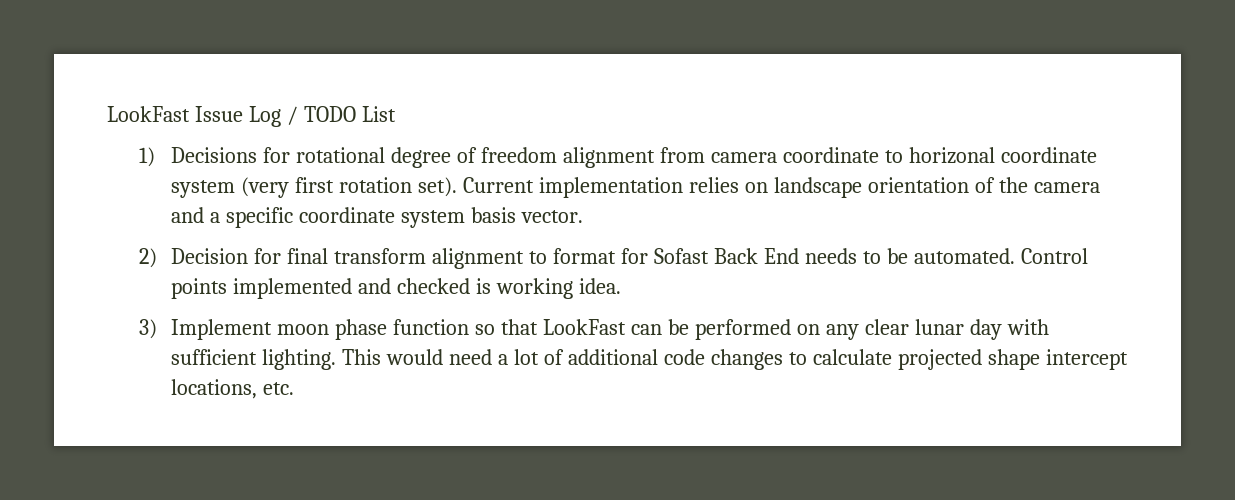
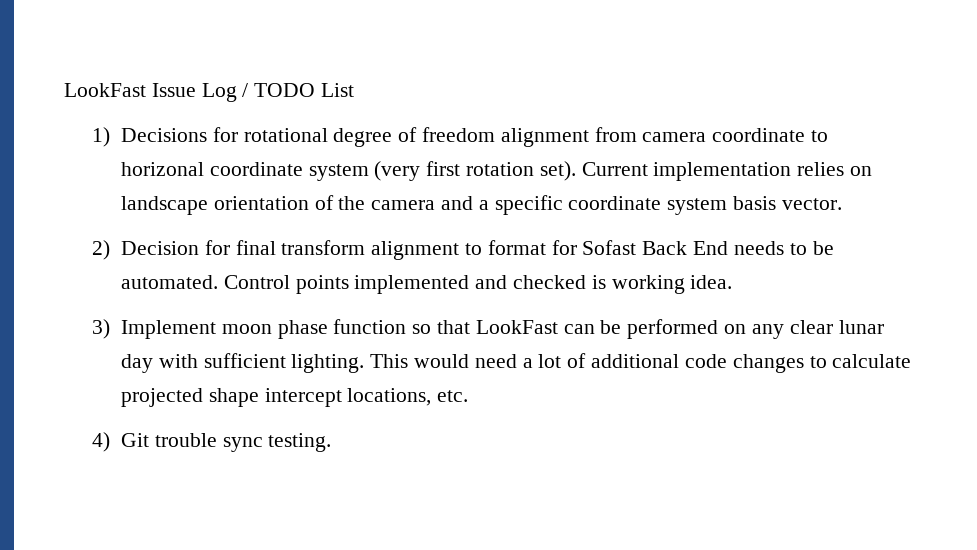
+ 4) Git trouble sync testing.

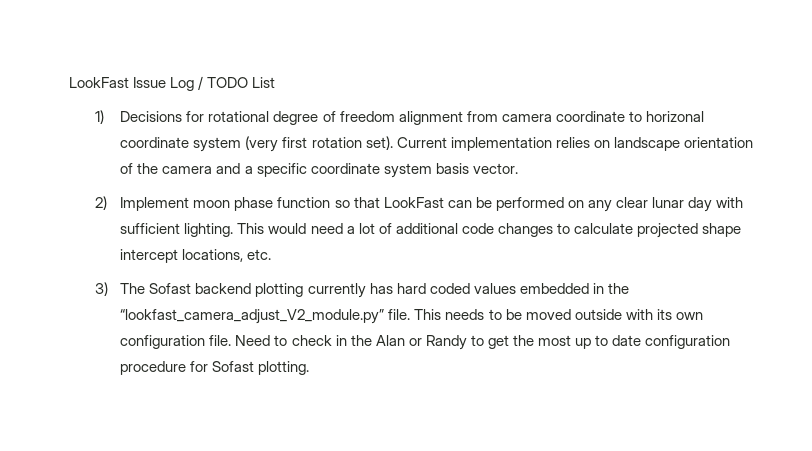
- 2) Decision for final transform alignment to format for Sofast Back End needs to be automated. Control points implemented and checked is working idea.
- 3) Implement moon phase function so that LookFast can be performed on any clear lunar day with sufficient lighting.
+ 2) Implement moon phase function so that LookFast can be performed on any clear lunar day with sufficient lighting.
- 4) Git trouble sync testing.
+ 3) The Sofast backend plotting currently has hard coded values embedded in the “lookfast_camera_adjust_V2_module.py” file. This needs to be moved outside with its own configuration file. Need to check in the Alan or Randy to get the most up to date configuration procedure for Sofast plotting.

